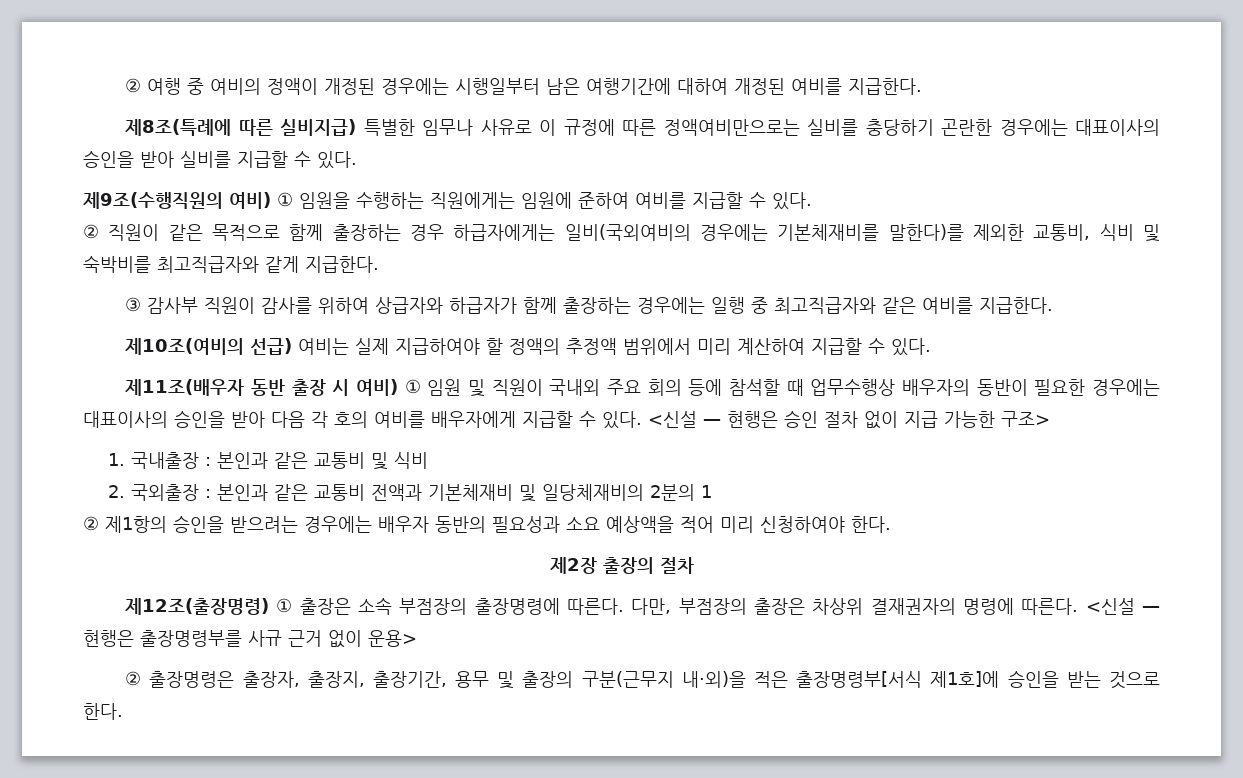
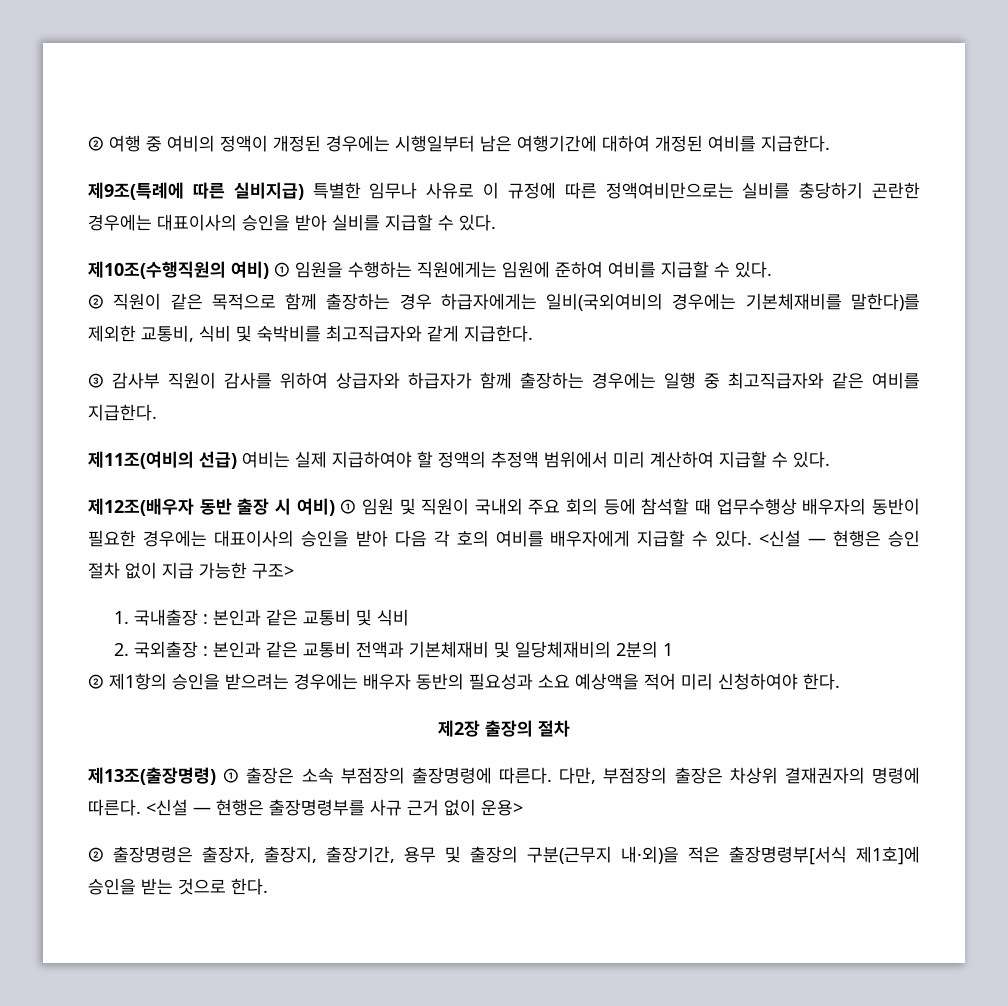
- 제8조(특례에 따른 실비지급) 특별한 임무나 사유로 이 규정에 따른 정액여비만으로는 실비를 충당하기 곤란한 경우에는 대표이사의 승인을 받아 실비를 지급할 수 있다.
+ 제9조(특례에 따른 실비지급) 특별한 임무나 사유로 이 규정에 따른 정액여비만으로는 실비를 충당하기 곤란한 경우에는 대표이사의 승인을 받아 실비를 지급할 수 있다.
- 제9조(수행직원의 여비) ① 임원을 수행하는 직원에게는 임원에 준하여 여비를 지급할 수 있다.
+ 제10조(수행직원의 여비) ① 임원을 수행하는 직원에게는 임원에 준하여 여비를 지급할 수 있다.
- 제10조(여비의 선급) 여비는 실제 지급하여야 할 정액의 추정액 범위에서 미리 계산하여 지급할 수 있다.
+ 제11조(여비의 선급) 여비는 실제 지급하여야 할 정액의 추정액 범위에서 미리 계산하여 지급할 수 있다.
- 제11조(배우자 동반 출장 시 여비) ① 임원 및 직원이 국내외 주요 회의 등에 참석할 때 업무수행상 배우자의 동반이 필요한 경우에는 대표이사의 승인을 받아 다음 각 호의 여비를 배우자에게 지급할 수 있다.
+ 제12조(배우자 동반 출장 시 여비) ① 임원 및 직원이 국내외 주요 회의 등에 참석할 때 업무수행상 배우자의 동반이 필요한 경우에는 대표이사의 승인을 받아 다음 각 호의 여비를 배우자에게 지급할 수 있다.
- 제12조(출장명령) ① 출장은 소속 부점장의 출장명령에 따른다.
+ 제13조(출장명령) ① 출장은 소속 부점장의 출장명령에 따른다.

